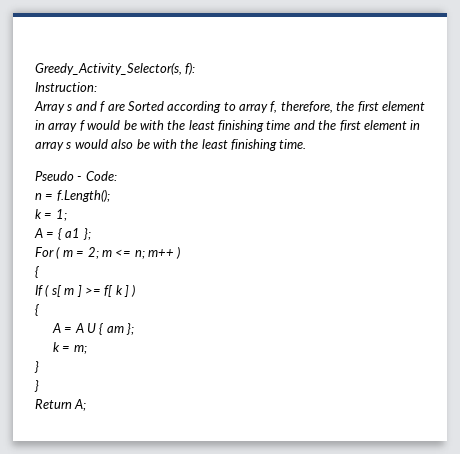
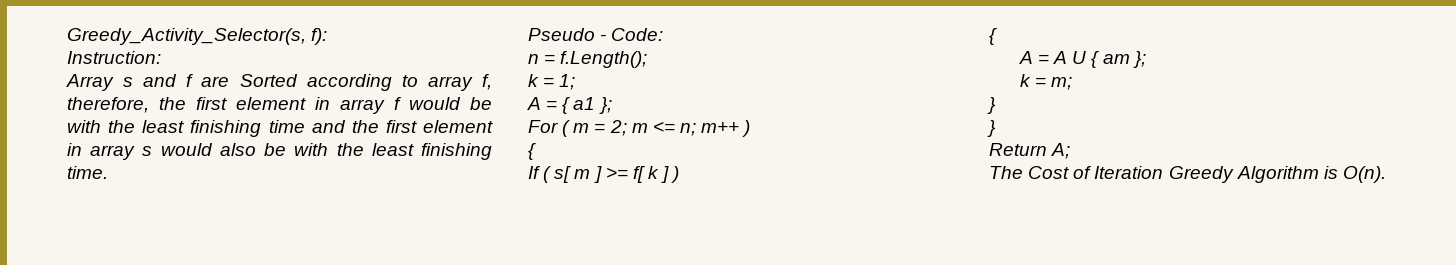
+ The Cost of Iteration Greedy Algorithm is O(n).

